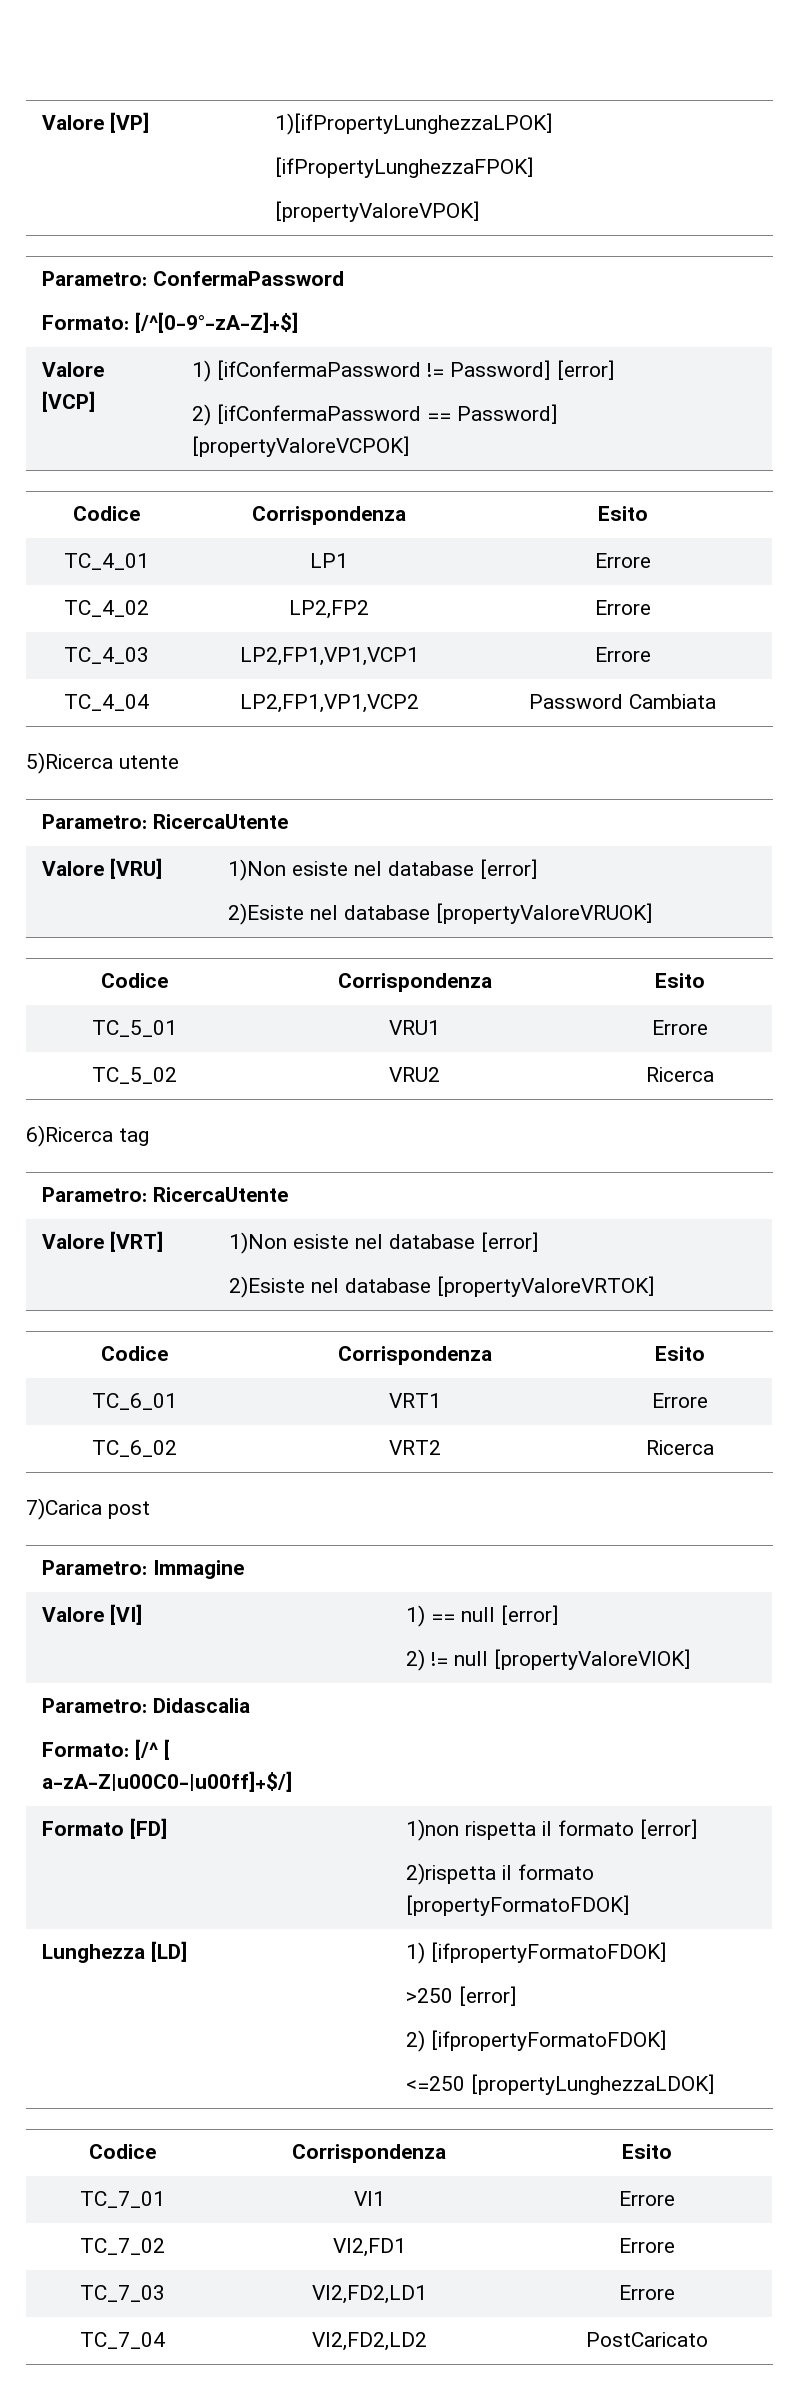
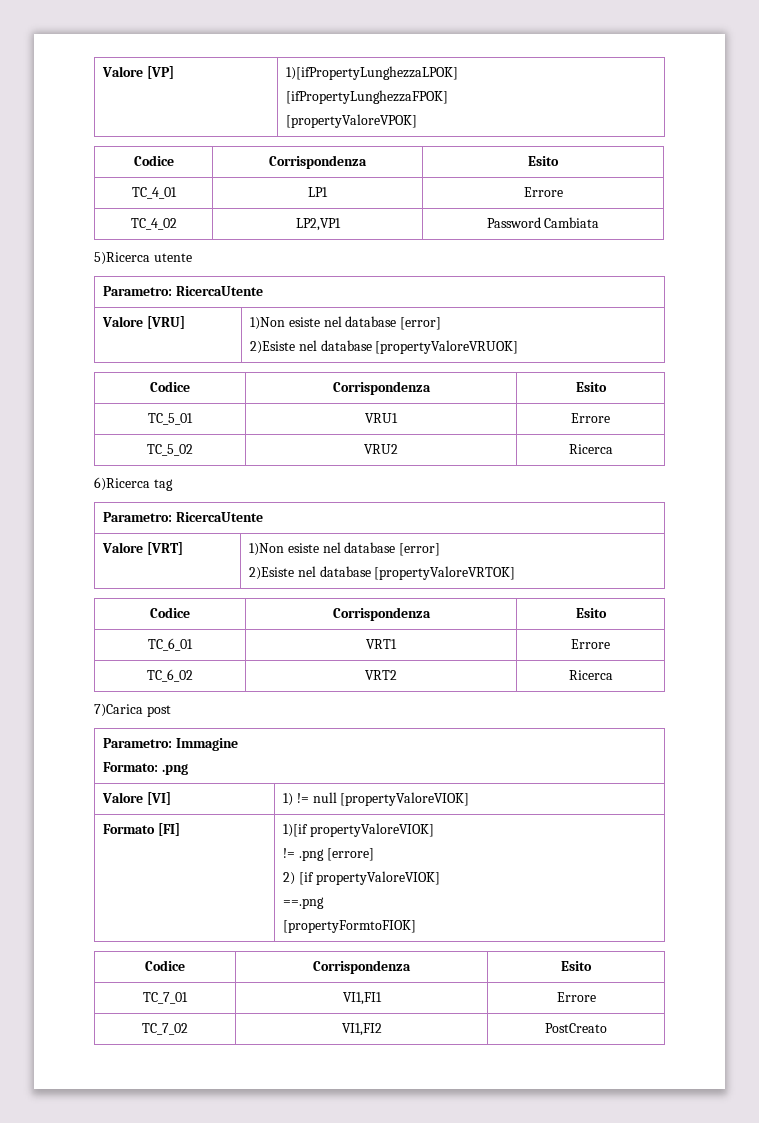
- Parametro: ConfermaPassword
- Formato: [/^[0-9°-zA-Z]+$]
- Valore [VCP] | 1) [ifConfermaPassword != Password] [error]
- 2) [ifConfermaPassword == Password] [propertyValoreVCPOK]
- TC_4_02 | LP2,FP2 | Errore
- TC_4_03 | LP2,FP1,VP1,VCP1 | Errore
- TC_4_04 | LP2,FP1,VP1,VCP2 | Password Cambiata
+ TC_4_02 | LP2,VP1 | Password Cambiata
  Parametro: Immagine
+ Formato: .png
- Valore [VI] | 1) == null [error]
- 2) != null [propertyValoreVIOK]
+ Valore [VI] | 1) != null [propertyValoreVIOK]
- Parametro: Didascalia
- Formato: [/^ [ a-zA-Z|u00C0-|u00ff]+$/]
- Formato [FD] | 1)non rispetta il formato [error]
- 2)rispetta il formato [propertyFormatoFDOK]
- Lunghezza [LD] | 1) [ifpropertyFormatoFDOK]
- >250 [error]
- 2) [ifpropertyFormatoFDOK]
- <=250 [propertyLunghezzaLDOK]
+ Formato [FI] | 1)[if propertyValoreVIOK]
+ != .png [errore]
+ 2) [if propertyValoreVIOK]
+ ==.png
+ [propertyFormtoFIOK]
- TC_7_01 | VI1 | Errore
+ TC_7_01 | VI1,FI1 | Errore
- TC_7_02 | VI2,FD1 | Errore
- TC_7_03 | VI2,FD2,LD1 | Errore
- TC_7_04 | VI2,FD2,LD2 | PostCaricato
+ TC_7_02 | VI1,FI2 | PostCreato

